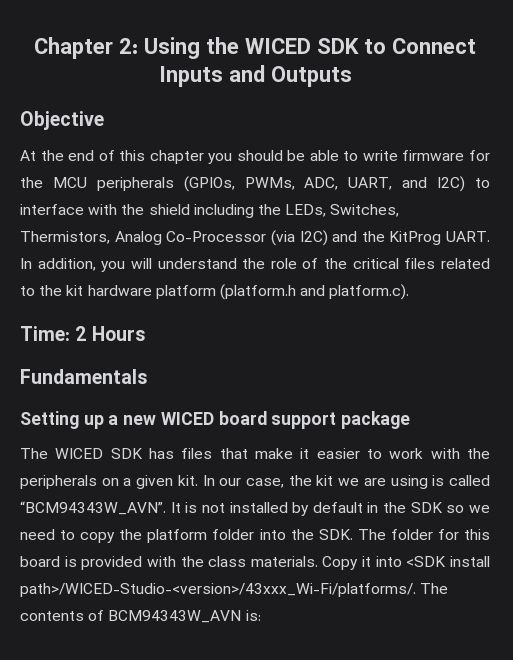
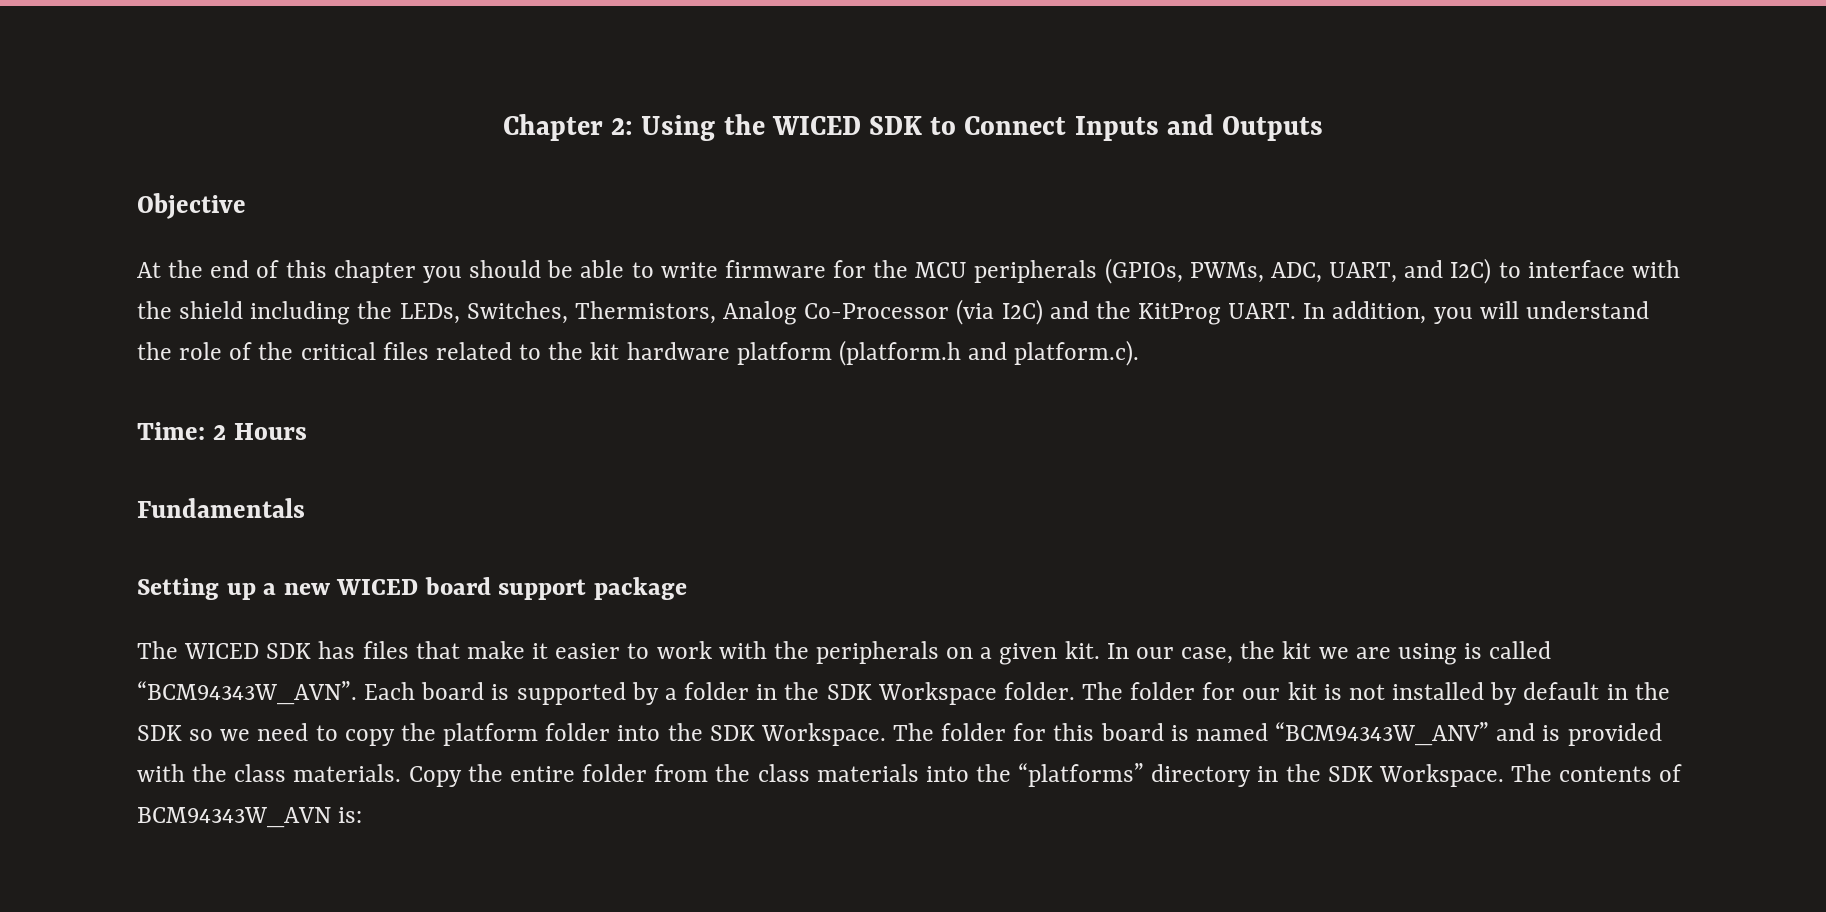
- It is not installed by default in the SDK so we need to copy the platform folder into the SDK. The folder for this board is provided with the class materials.
+ Each board is supported by a folder in the SDK Workspace folder. The folder for our kit is not installed by default in the SDK so we need to copy the platform folder into the SDK Workspace. The folder for this board is named “BCM94343W_ANV” and is provided with the class materials.
- Copy it into <SDK install path>/WICED-Studio-<version>/43xxx_Wi-Fi/platforms/.
+ Copy the entire folder from the class materials into the “platforms” directory in the SDK Workspace.

